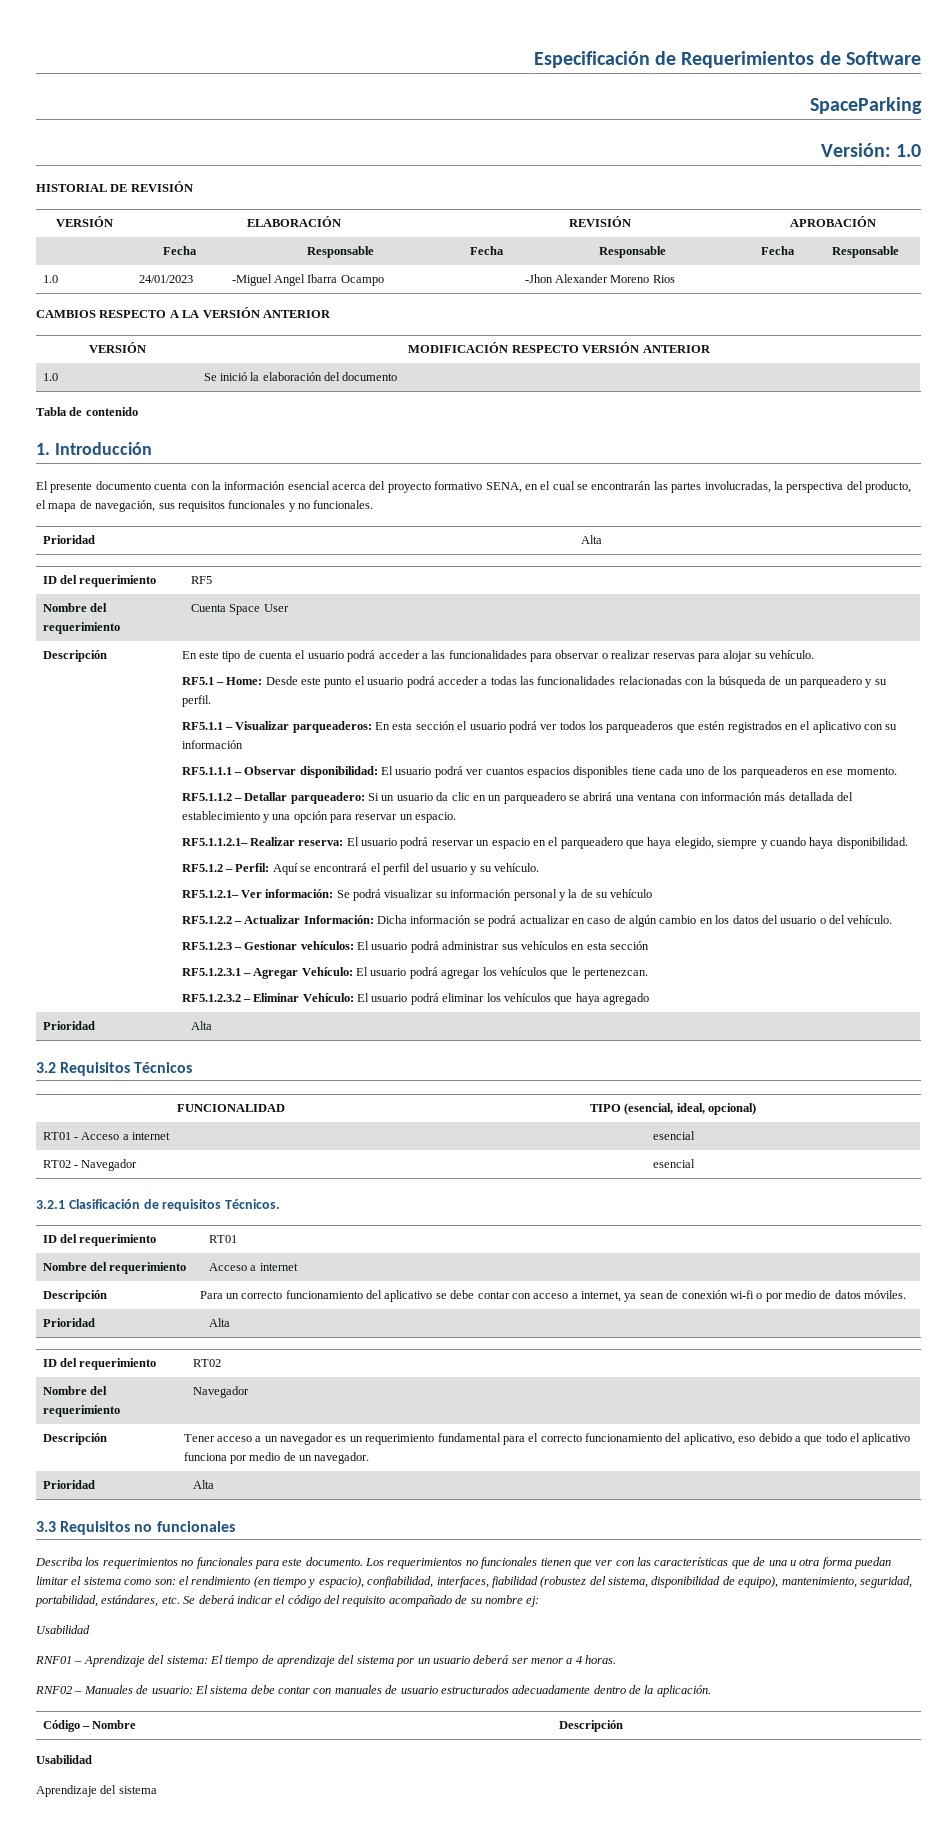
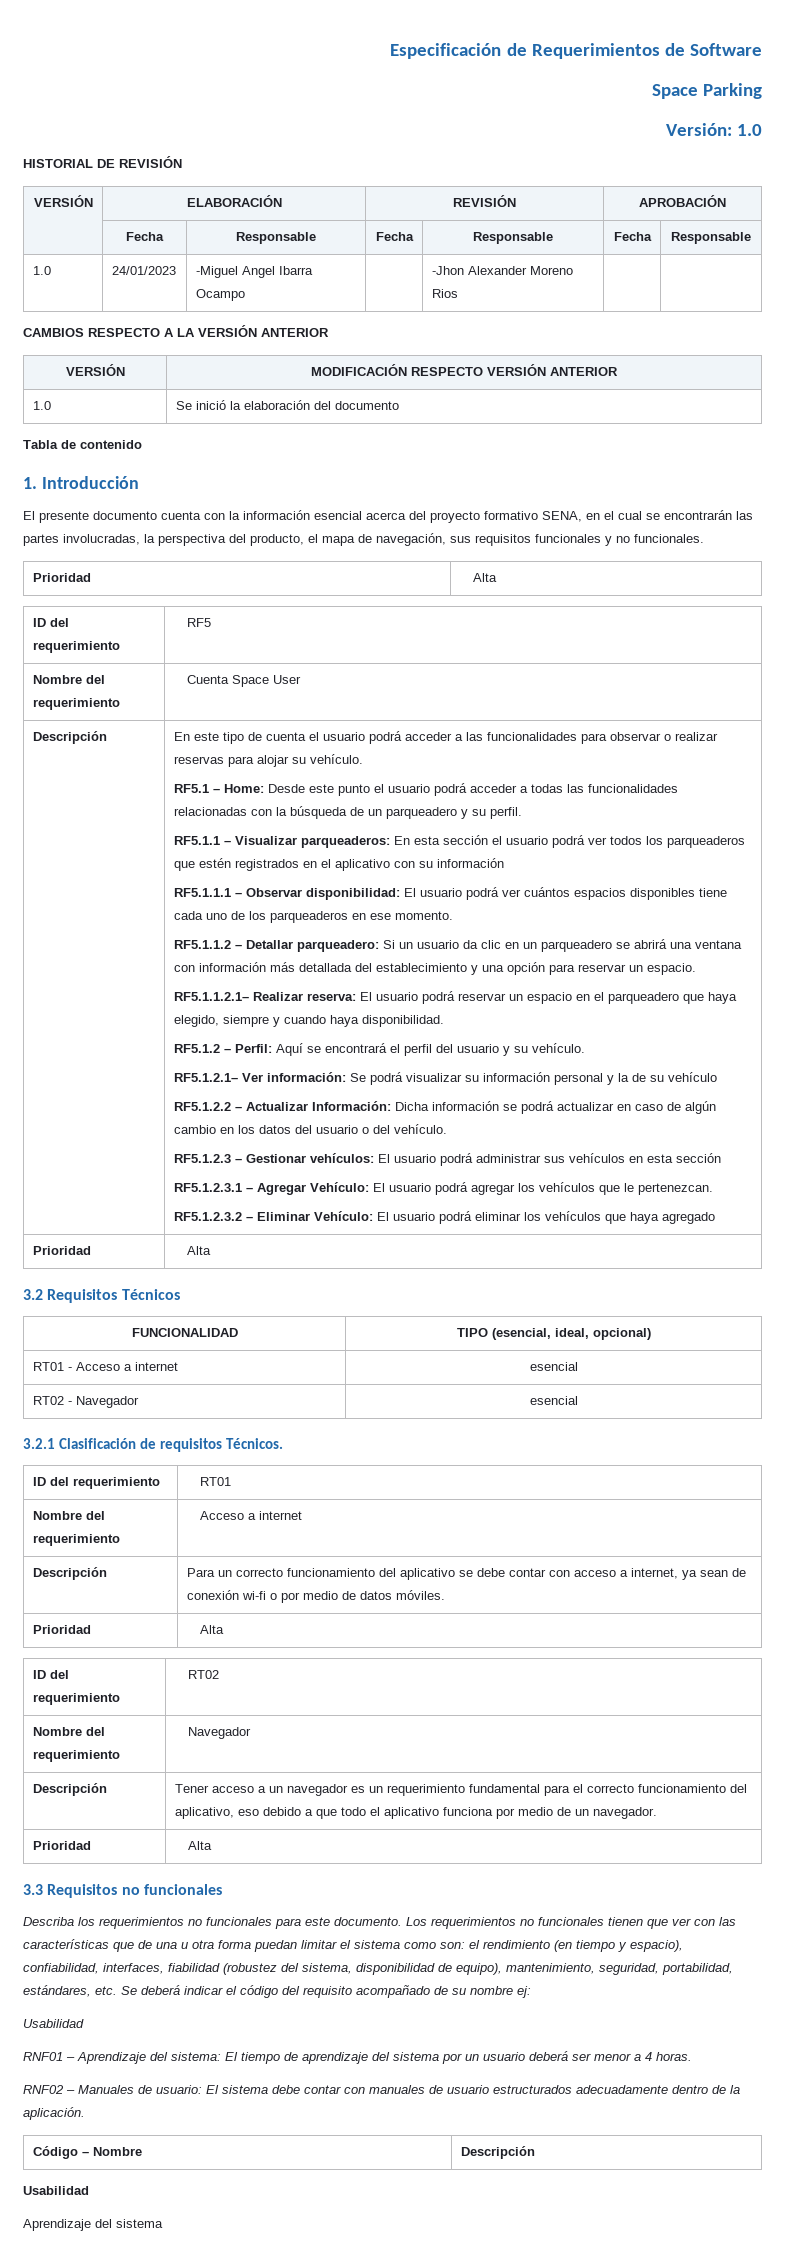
- SpaceParking
+ Space Parking
- RF5.1.1.1 – Observar disponibilidad: El usuario podrá ver cuantos espacios disponibles tiene cada uno de los parqueaderos en ese momento.
+ RF5.1.1.1 – Observar disponibilidad: El usuario podrá ver cuántos espacios disponibles tiene cada uno de los parqueaderos en ese momento.

